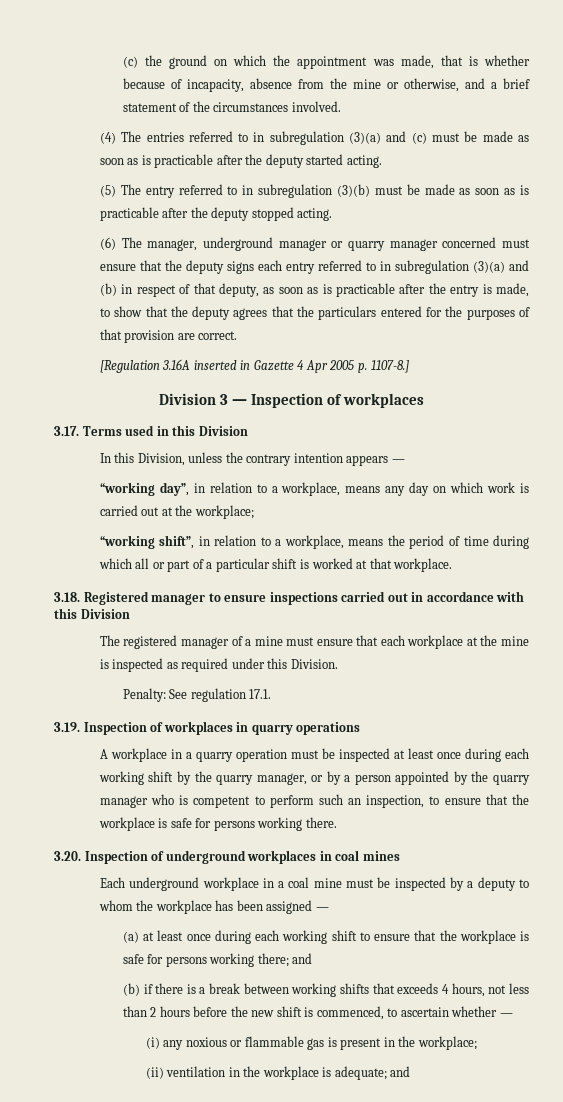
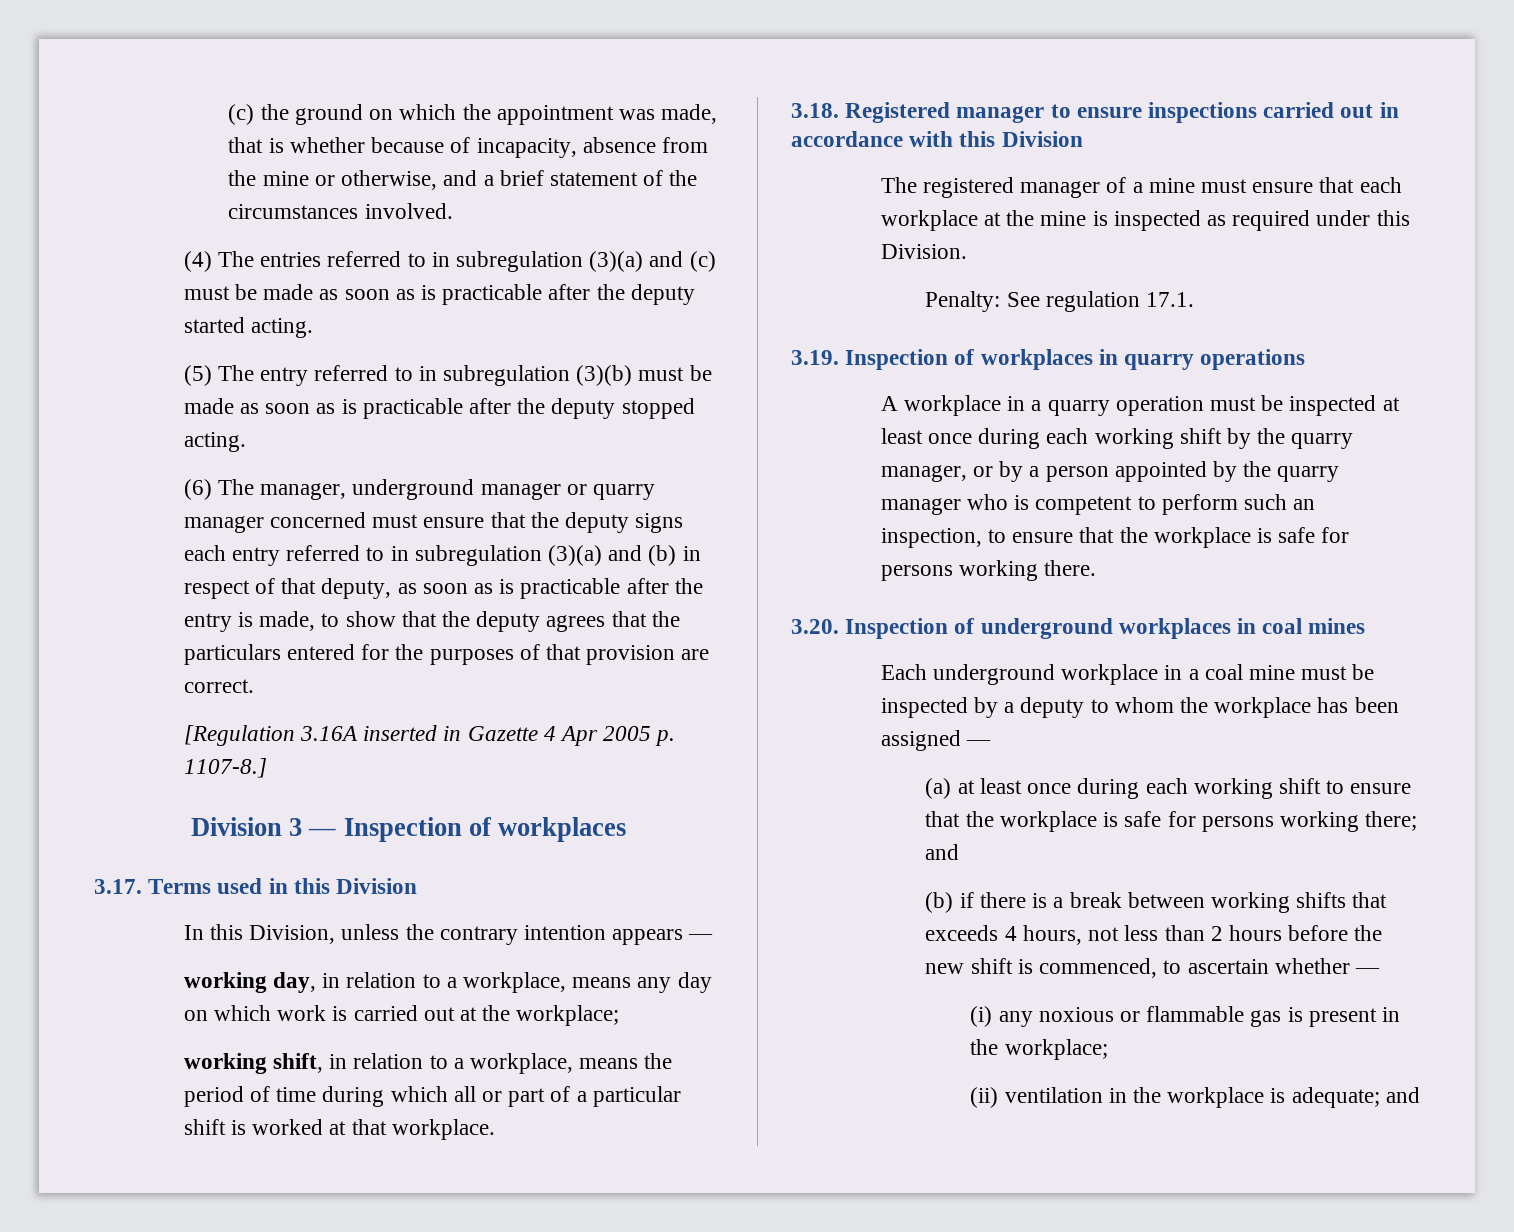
- “working day”, in relation to a workplace, means any day on which work is carried out at the workplace;
+ working day, in relation to a workplace, means any day on which work is carried out at the workplace;
- “working shift”, in relation to a workplace, means the period of time during which all or part of a particular shift is worked at that workplace.
+ working shift, in relation to a workplace, means the period of time during which all or part of a particular shift is worked at that workplace.

